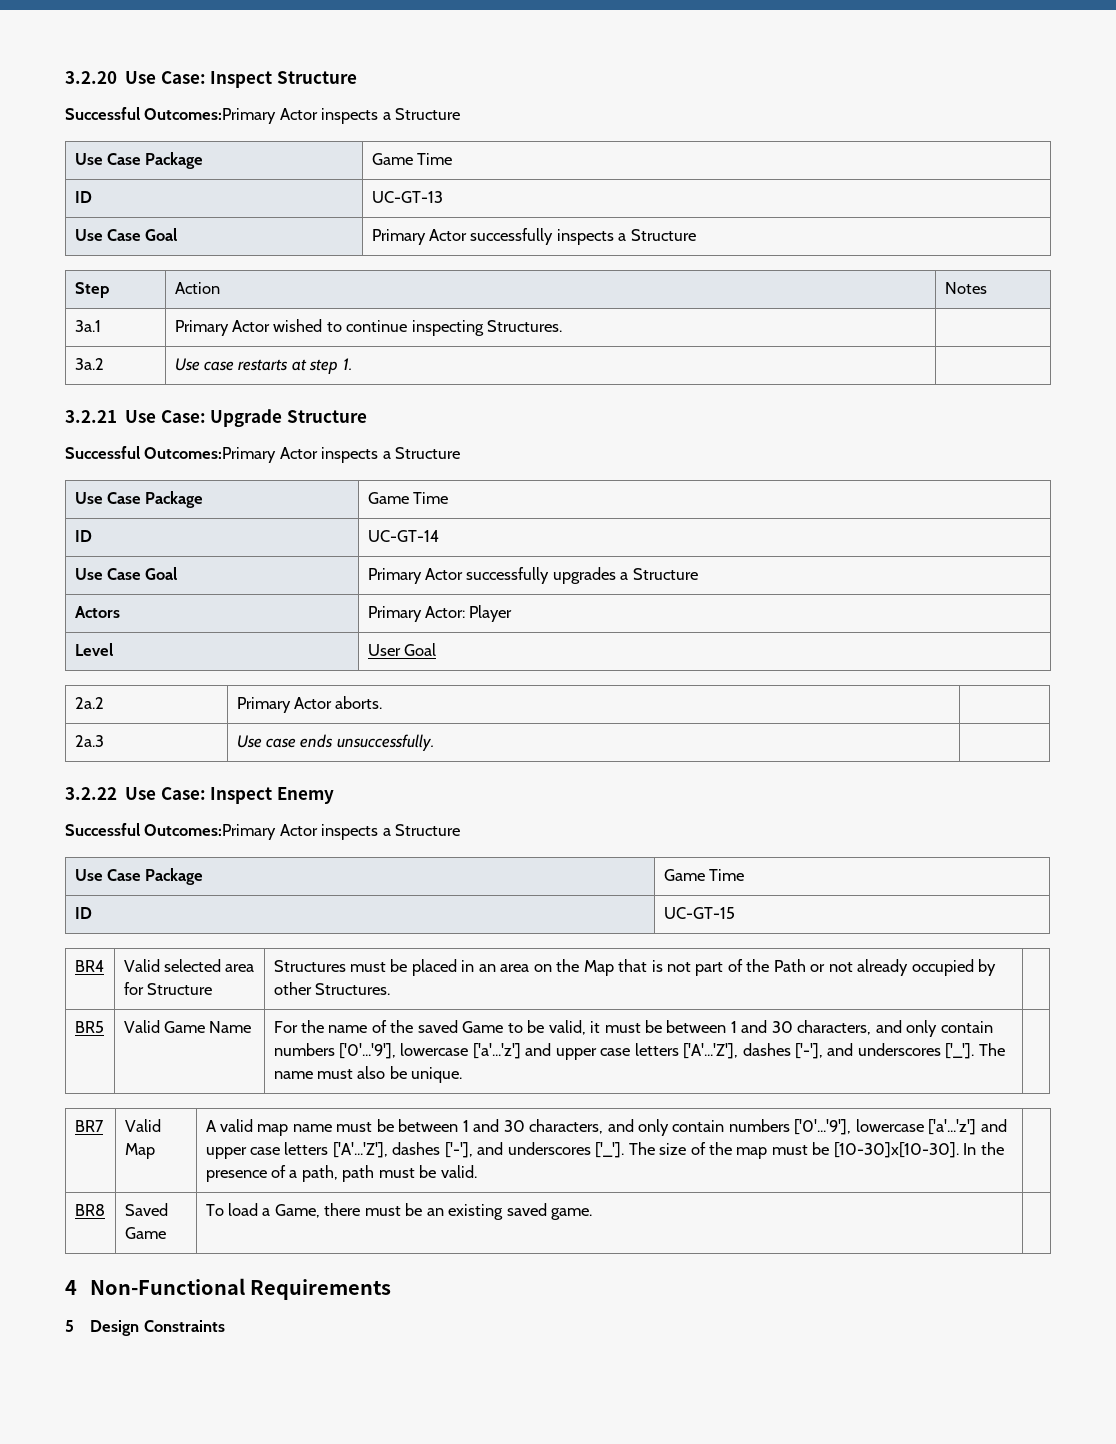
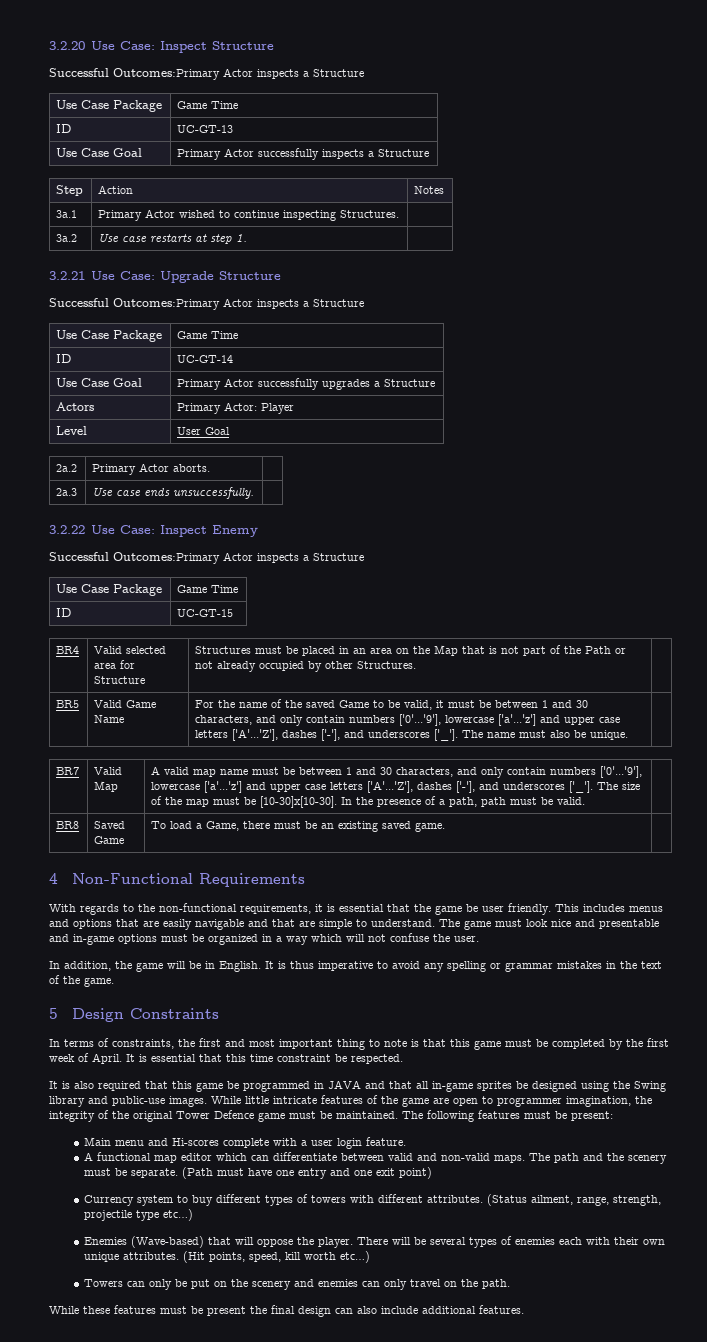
+ With regards to the non-functional requirements, it is essential that the game be user friendly. This includes menus and options that are easily navigable and that are simple to understand. The game must look nice and presentable and in-game options must be organized in a way which will not confuse the user.
+ In addition, the game will be in English. It is thus imperative to avoid any spelling or grammar mistakes in the text of the game.
  5 Design Constraints
+ In terms of constraints, the first and most important thing to note is that this game must be completed by the first week of April. It is essential that this time constraint be respected.
+ It is also required that this game be programmed in JAVA and that all in-game sprites be designed using the Swing library and public-use images. While little intricate features of the game are open to programmer imagination, the integrity of the original Tower Defence game must be maintained. The following features must be present:
+ Main menu and Hi-scores complete with a user login feature.
+ A functional map editor which can differentiate between valid and non-valid maps. The path and the scenery must be separate. (Path must have one entry and one exit point)
+ Currency system to buy different types of towers with different attributes. (Status ailment, range, strength, projectile type etc…)
+ Enemies (Wave-based) that will oppose the player. There will be several types of enemies each with their own unique attributes. (Hit points, speed, kill worth etc…)
+ Towers can only be put on the scenery and enemies can only travel on the path.
+ While these features must be present the final design can also include additional features.

